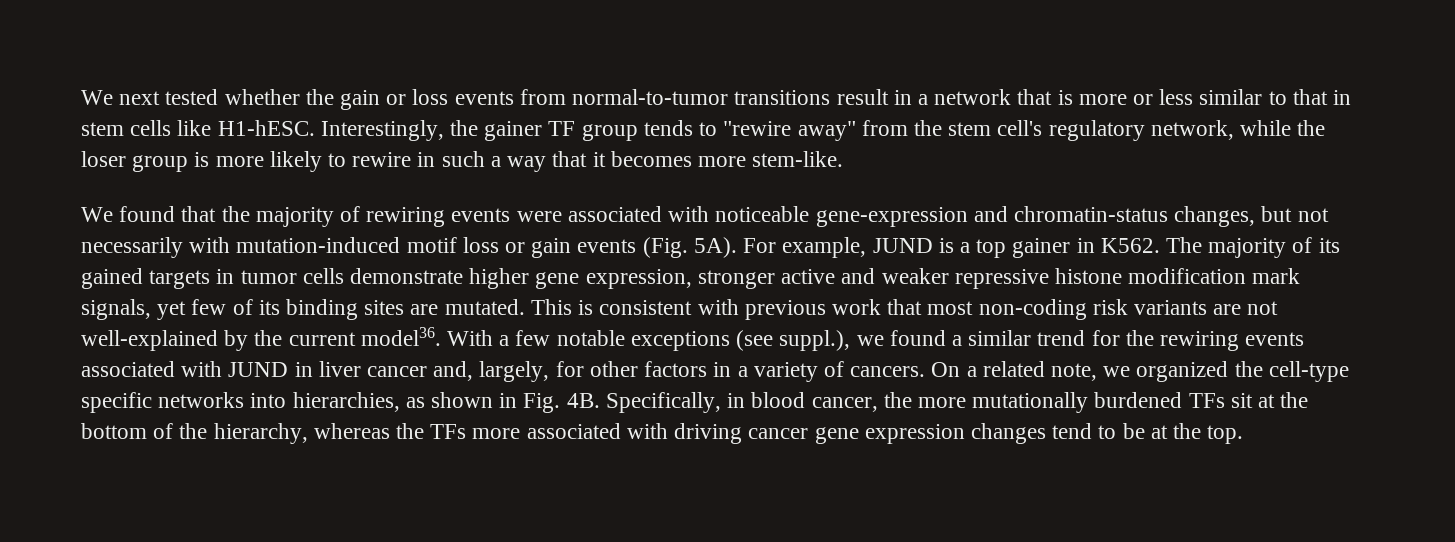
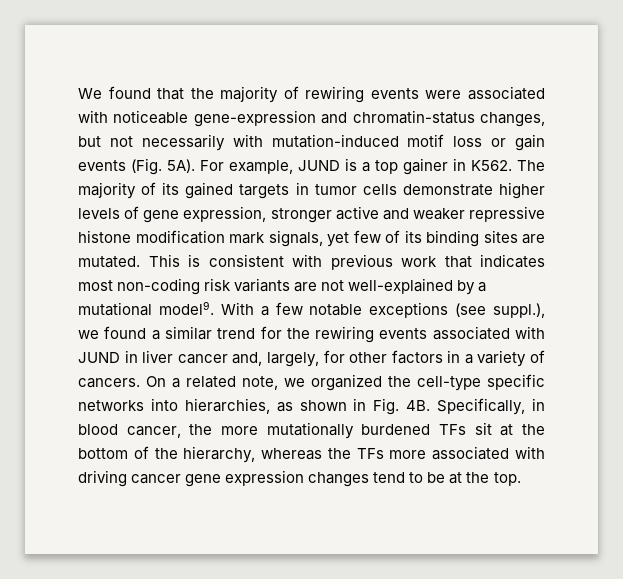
- We next tested whether the gain or loss events from normal-to-tumor transitions result in a network that is more or less similar to that in stem cells like H1-hESC. Interestingly, the gainer TF group tends to "rewire away" from the stem cell's regulatory network, while the loser group is more likely to rewire in such a way that it becomes more stem-like.
- The majority of its gained targets in tumor cells demonstrate higher gene expression, stronger active and weaker repressive histone modification mark signals, yet few of its binding sites are mutated.
+ The majority of its gained targets in tumor cells demonstrate higher levels of gene expression, stronger active and weaker repressive histone modification mark signals, yet few of its binding sites are mutated.
- This is consistent with previous work that most non-coding risk variants are not well-explained by the current model36.
+ This is consistent with previous work that indicates most non-coding risk variants are not well-explained by a mutational model9.

